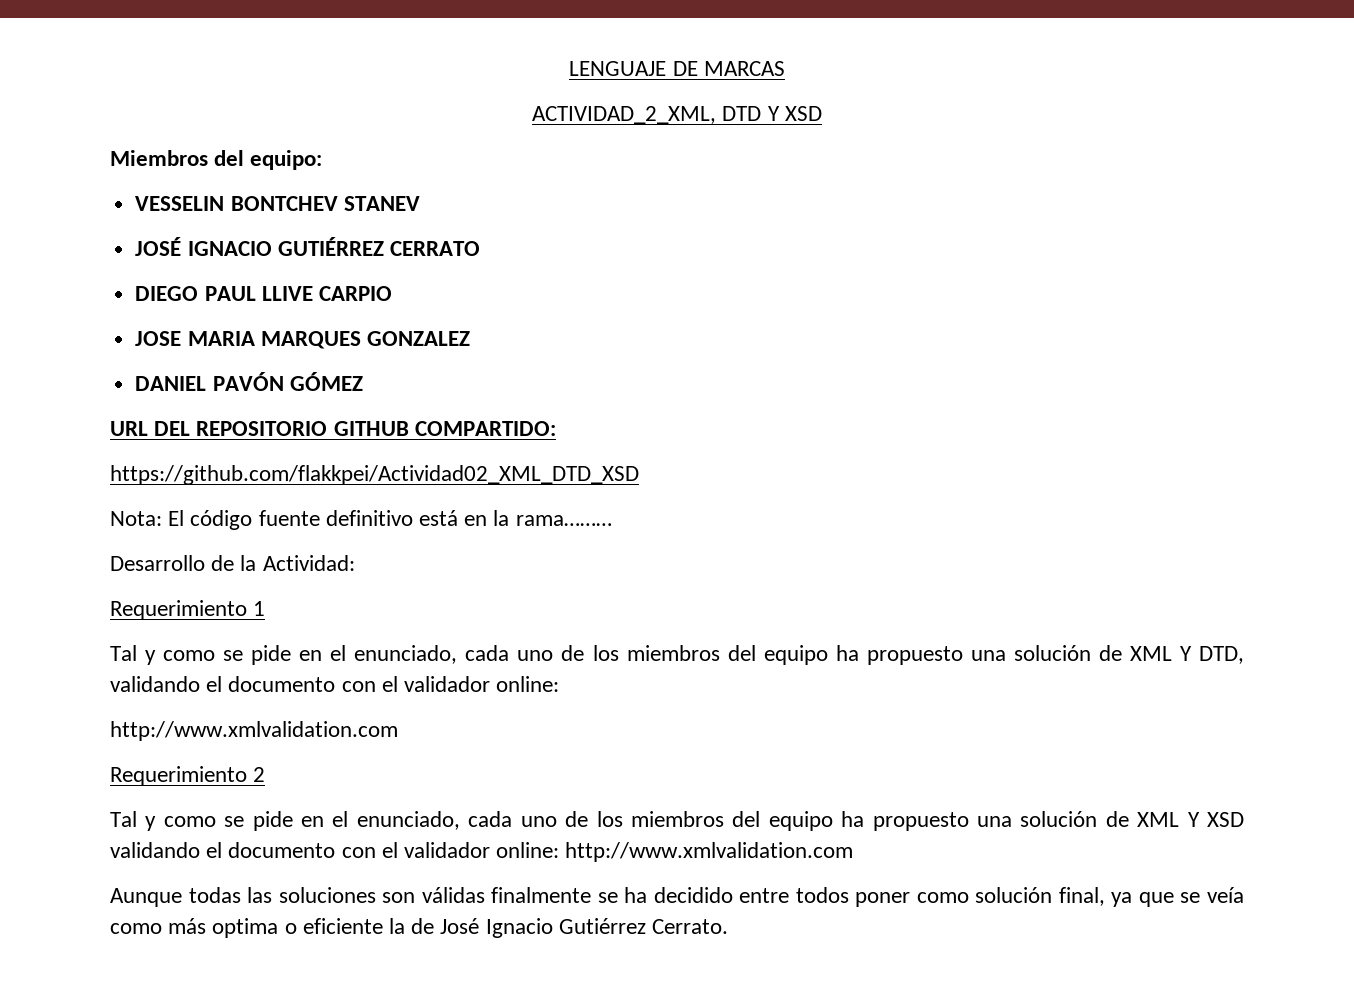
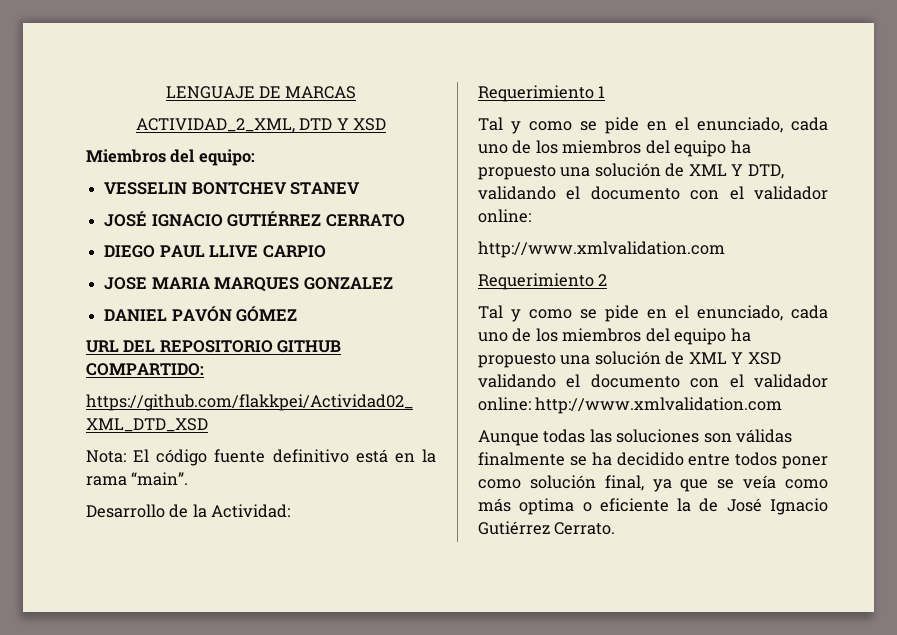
- Nota: El código fuente definitivo está en la rama………
+ Nota: El código fuente definitivo está en la rama “main”.

